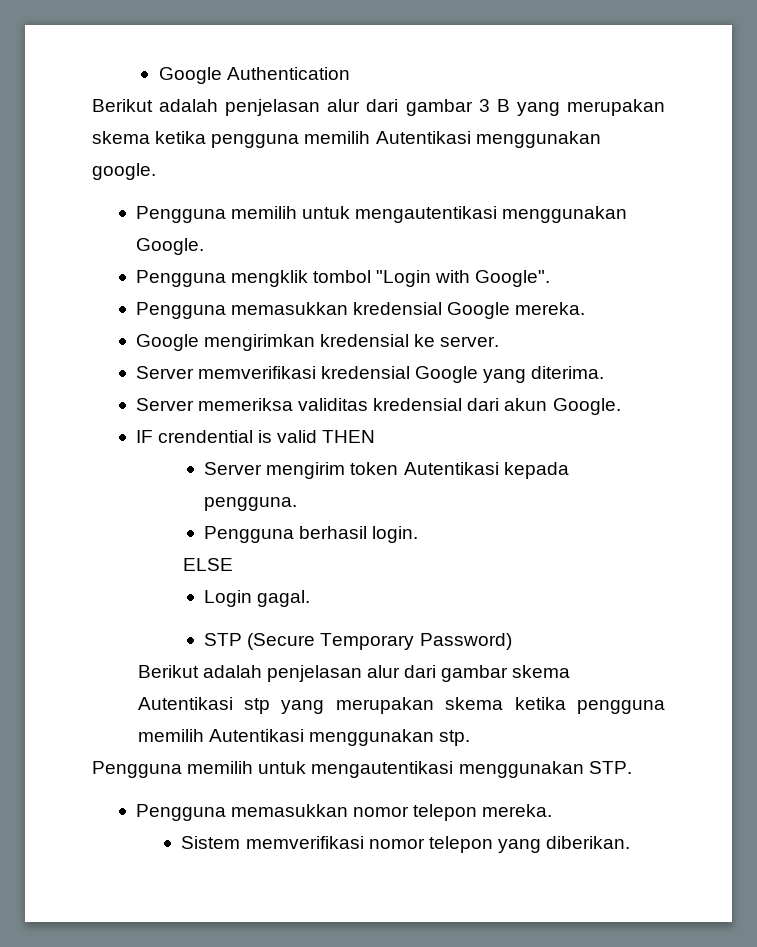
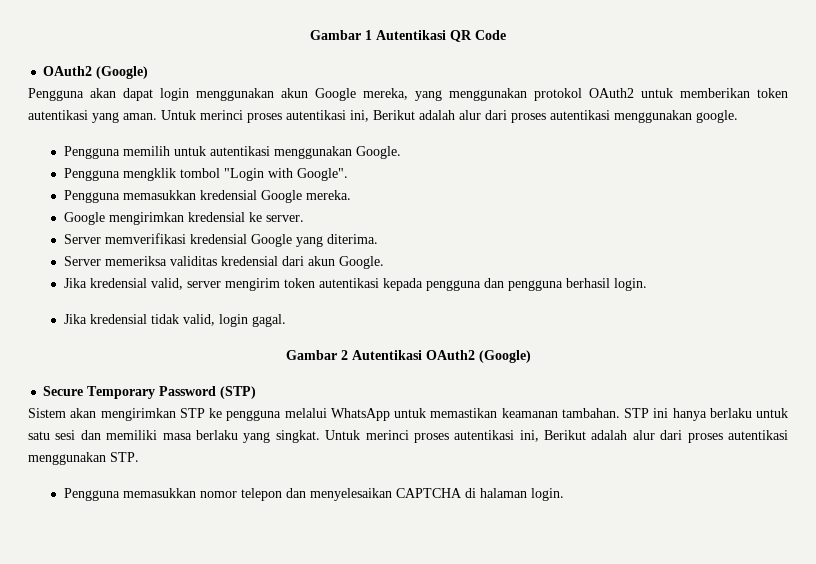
- Google Authentication
- Berikut adalah penjelasan alur dari gambar 3 B yang merupakan skema ketika pengguna memilih Autentikasi menggunakan google.
+ Gambar 1 Autentikasi QR Code
+ OAuth2 (Google)
+ Pengguna akan dapat login menggunakan akun Google mereka, yang menggunakan protokol OAuth2 untuk memberikan token autentikasi yang aman. Untuk merinci proses autentikasi ini, Berikut adalah alur dari proses autentikasi menggunakan google.
- Pengguna memilih untuk mengautentikasi menggunakan Google.
+ Pengguna memilih untuk autentikasi menggunakan Google.
- IF crendential is valid THEN
- Server mengirim token Autentikasi kepada pengguna.
- Pengguna berhasil login.
- ELSE
- Login gagal.
- STP (Secure Temporary Password)
- Berikut adalah penjelasan alur dari gambar skema Autentikasi stp yang merupakan skema ketika pengguna memilih Autentikasi menggunakan stp.
- Pengguna memilih untuk mengautentikasi menggunakan STP.
+ Jika kredensial valid, server mengirim token autentikasi kepada pengguna dan pengguna berhasil login.
+ Jika kredensial tidak valid, login gagal.
+ Gambar 2 Autentikasi OAuth2 (Google)
+ Secure Temporary Password (STP)
+ Sistem akan mengirimkan STP ke pengguna melalui WhatsApp untuk memastikan keamanan tambahan. STP ini hanya berlaku untuk satu sesi dan memiliki masa berlaku yang singkat. Untuk merinci proses autentikasi ini, Berikut adalah alur dari proses autentikasi menggunakan STP.
- Pengguna memasukkan nomor telepon mereka.
- Sistem memverifikasi nomor telepon yang diberikan.
+ Pengguna memasukkan nomor telepon dan menyelesaikan CAPTCHA di halaman login.

